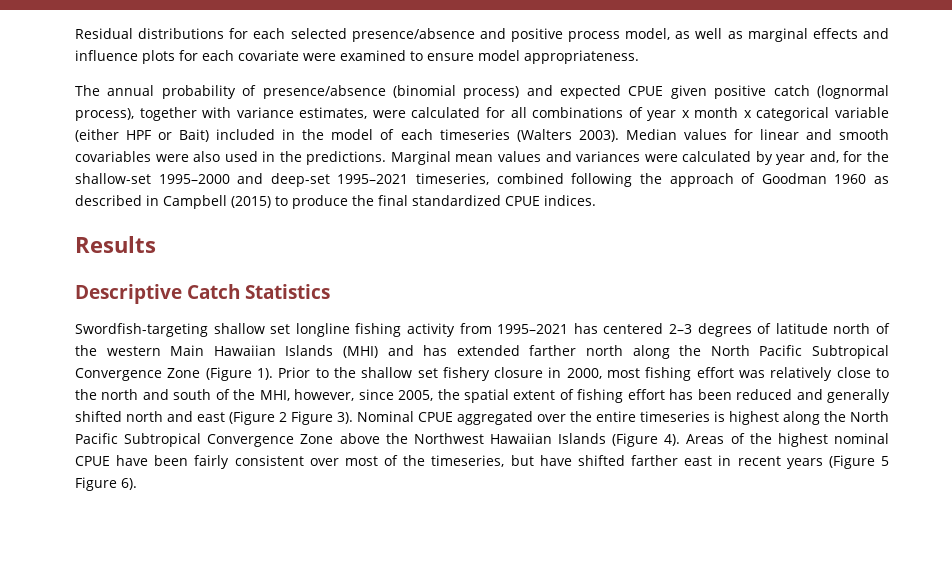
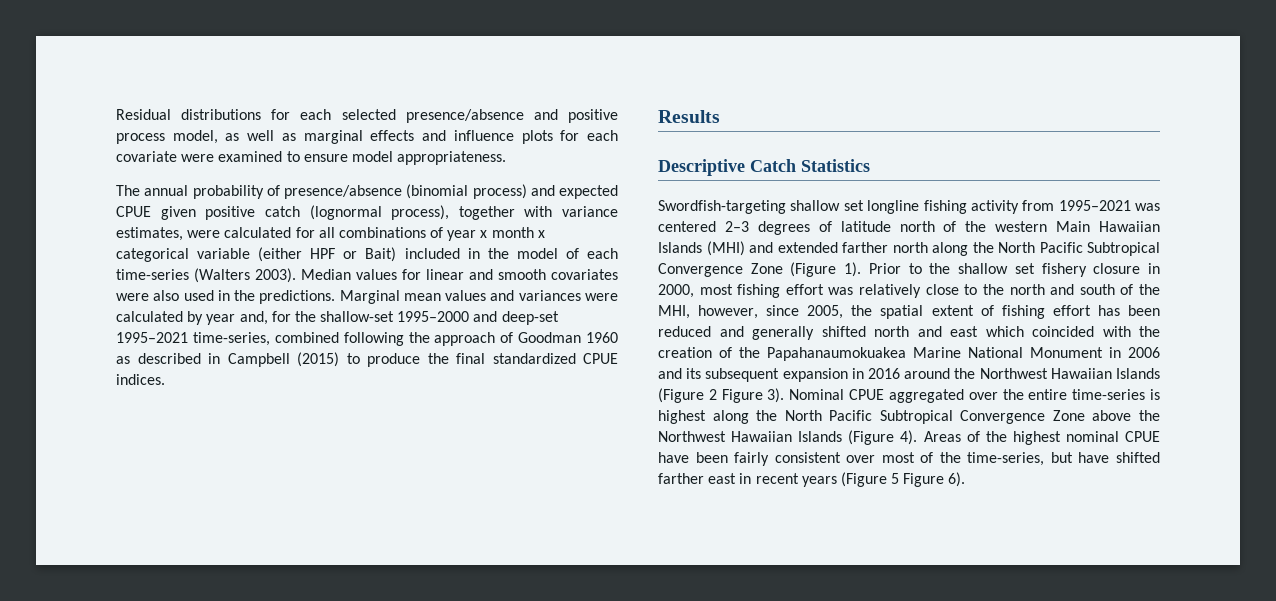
- The annual probability of presence/absence (binomial process) and expected CPUE given positive catch (lognormal process), together with variance estimates, were calculated for all combinations of year x month x categorical variable (either HPF or Bait) included in the model of each timeseries (Walters 2003).
+ The annual probability of presence/absence (binomial process) and expected CPUE given positive catch (lognormal process), together with variance estimates, were calculated for all combinations of year x month x categorical variable (either HPF or Bait) included in the model of each time-series (Walters 2003).
- Median values for linear and smooth covariables were also used in the predictions.
+ Median values for linear and smooth covariates were also used in the predictions.
- Marginal mean values and variances were calculated by year and, for the shallow-set 1995–2000 and deep-set 1995–2021 timeseries, combined following the approach of Goodman 1960 as described in Campbell (2015) to produce the final standardized CPUE indices.
+ Marginal mean values and variances were calculated by year and, for the shallow-set 1995–2000 and deep-set 1995–2021 time-series, combined following the approach of Goodman 1960 as described in Campbell (2015) to produce the final standardized CPUE indices.
- Swordfish-targeting shallow set longline fishing activity from 1995–2021 has centered 2–3 degrees of latitude north of the western Main Hawaiian Islands (MHI) and has extended farther north along the North Pacific Subtropical Convergence Zone (Figure 1).
+ Swordfish-targeting shallow set longline fishing activity from 1995–2021 was centered 2–3 degrees of latitude north of the western Main Hawaiian Islands (MHI) and extended farther north along the North Pacific Subtropical Convergence Zone (Figure 1).
- Prior to the shallow set fishery closure in 2000, most fishing effort was relatively close to the north and south of the MHI, however, since 2005, the spatial extent of fishing effort has been reduced and generally shifted north and east (Figure 2 Figure 3).
+ Prior to the shallow set fishery closure in 2000, most fishing effort was relatively close to the north and south of the MHI, however, since 2005, the spatial extent of fishing effort has been reduced and generally shifted north and east which coincided with the creation of the Papahanaumokuakea Marine National Monument in 2006 and its subsequent expansion in 2016 around the Northwest Hawaiian Islands (Figure 2 Figure 3).
- Nominal CPUE aggregated over the entire timeseries is highest along the North Pacific Subtropical Convergence Zone above the Northwest Hawaiian Islands (Figure 4).
+ Nominal CPUE aggregated over the entire time-series is highest along the North Pacific Subtropical Convergence Zone above the Northwest Hawaiian Islands (Figure 4).
- Areas of the highest nominal CPUE have been fairly consistent over most of the timeseries, but have shifted farther east in recent years (Figure 5 Figure 6).
+ Areas of the highest nominal CPUE have been fairly consistent over most of the time-series, but have shifted farther east in recent years (Figure 5 Figure 6).

